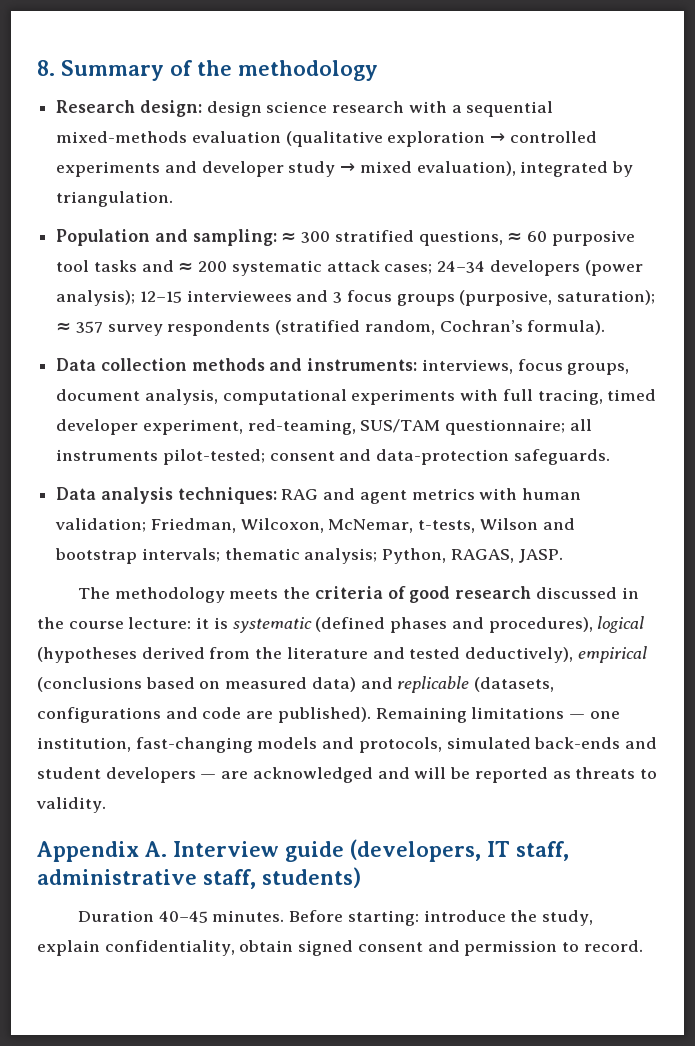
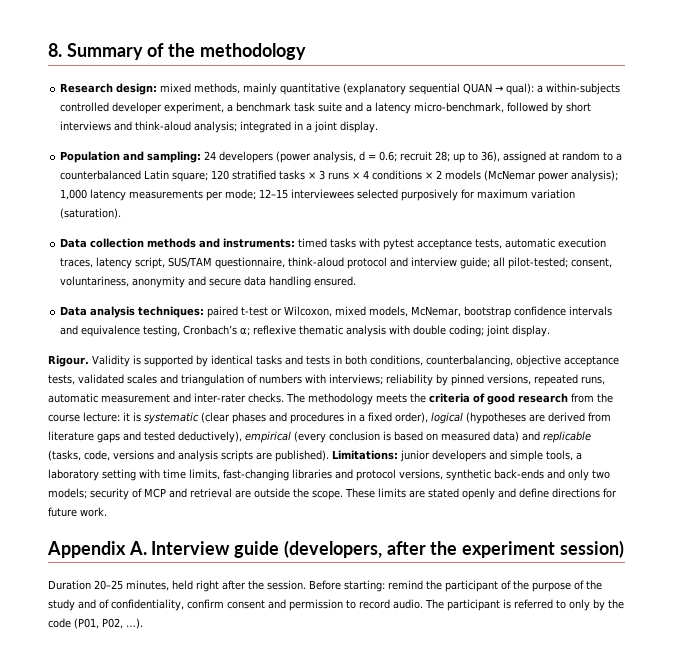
- Research design: design science research with a sequential mixed-methods evaluation (qualitative exploration → controlled experiments and developer study → mixed evaluation), integrated by triangulation.
- Population and sampling: ≈ 300 stratified questions, ≈ 60 purposive tool tasks and ≈ 200 systematic attack cases; 24–34 developers (power analysis); 12–15 interviewees and 3 focus groups (purposive, saturation); ≈ 357 survey respondents (stratified random, Cochran’s formula).
+ Research design: mixed methods, mainly quantitative (explanatory sequential QUAN → qual): a within-subjects controlled developer experiment, a benchmark task suite and a latency micro-benchmark, followed by short interviews and think-aloud analysis; integrated in a joint display.
+ Population and sampling: 24 developers (power analysis, d = 0.6; recruit 28; up to 36), assigned at random to a counterbalanced Latin square; 120 stratified tasks × 3 runs × 4 conditions × 2 models (McNemar power analysis); 1,000 latency measurements per mode; 12–15 interviewees selected purposively for maximum variation (saturation).
- Data collection methods and instruments: interviews, focus groups, document analysis, computational experiments with full tracing, timed developer experiment, red-teaming, SUS/TAM questionnaire; all instruments pilot-tested; consent and data-protection safeguards.
- Data analysis techniques: RAG and agent metrics with human validation; Friedman, Wilcoxon, McNemar, t-tests, Wilson and bootstrap intervals; thematic analysis; Python, RAGAS, JASP.
- The methodology meets the criteria of good research discussed in the course lecture: it is systematic (defined phases and procedures), logical (hypotheses derived from the literature and tested deductively), empirical (conclusions based on measured data) and replicable (datasets, configurations and code are published). Remaining limitations — one institution, fast-changing models and protocols, simulated back-ends and student developers — are acknowledged and will be reported as threats to validity.
+ Data collection methods and instruments: timed tasks with pytest acceptance tests, automatic execution traces, latency script, SUS/TAM questionnaire, think-aloud protocol and interview guide; all pilot-tested; consent, voluntariness, anonymity and secure data handling ensured.
+ Data analysis techniques: paired t-test or Wilcoxon, mixed models, McNemar, bootstrap confidence intervals and equivalence testing, Cronbach’s α; reflexive thematic analysis with double coding; joint display.
+ Rigour. Validity is supported by identical tasks and tests in both conditions, counterbalancing, objective acceptance tests, validated scales and triangulation of numbers with interviews; reliability by pinned versions, repeated runs, automatic measurement and inter-rater checks. The methodology meets the criteria of good research from the course lecture: it is systematic (clear phases and procedures in a fixed order), logical (hypotheses are derived from literature gaps and tested deductively), empirical (every conclusion is based on measured data) and replicable (tasks, code, versions and analysis scripts are published). Limitations: junior developers and simple tools, a laboratory setting with time limits, fast-changing libraries and protocol versions, synthetic back-ends and only two models; security of MCP and retrieval are outside the scope. These limits are stated openly and define directions for future work.
- Appendix A. Interview guide (developers, IT staff, administrative staff, students)
- Duration 40–45 minutes. Before starting: introduce the study, explain confidentiality, obtain signed consent and permission to record.
+ Appendix A. Interview guide (developers, after the experiment session)
+ Duration 20–25 minutes, held right after the session. Before starting: remind the participant of the purpose of the study and of confidentiality, confirm consent and permission to record audio. The participant is referred to only by the code (P01, P02, …).

